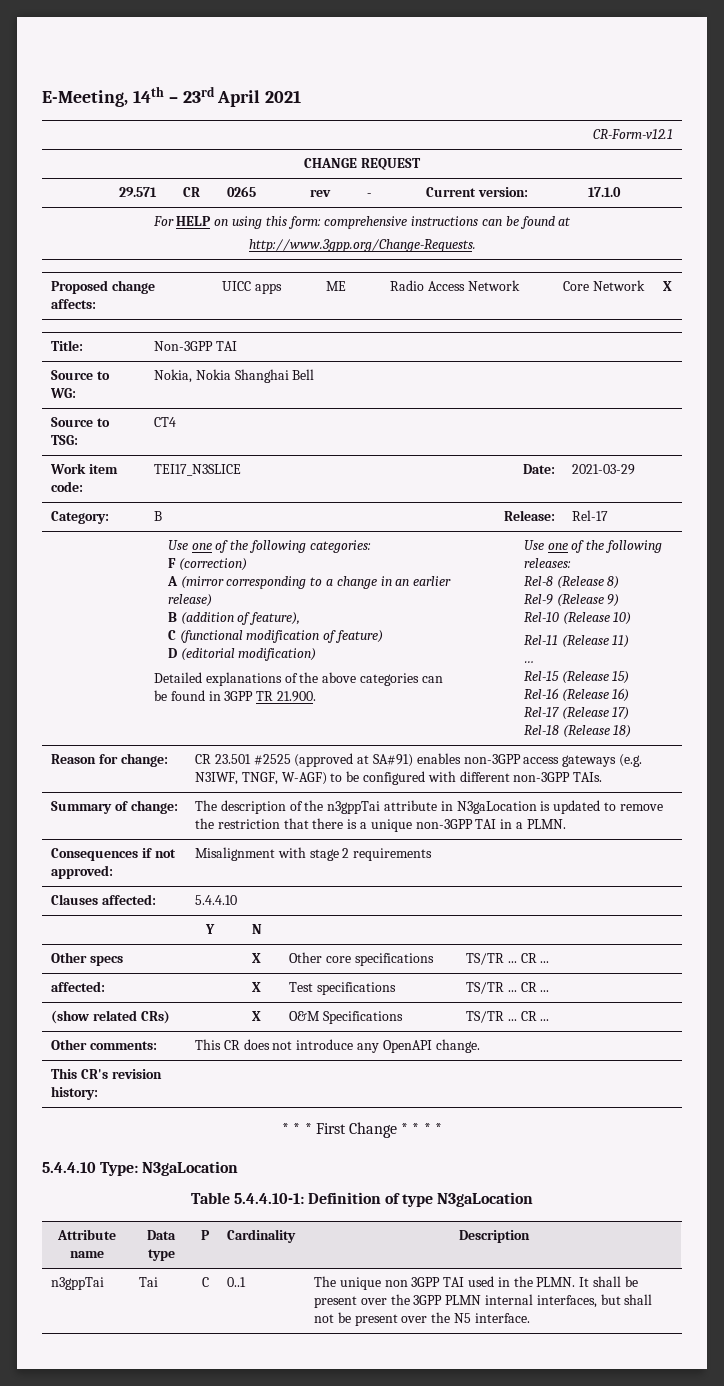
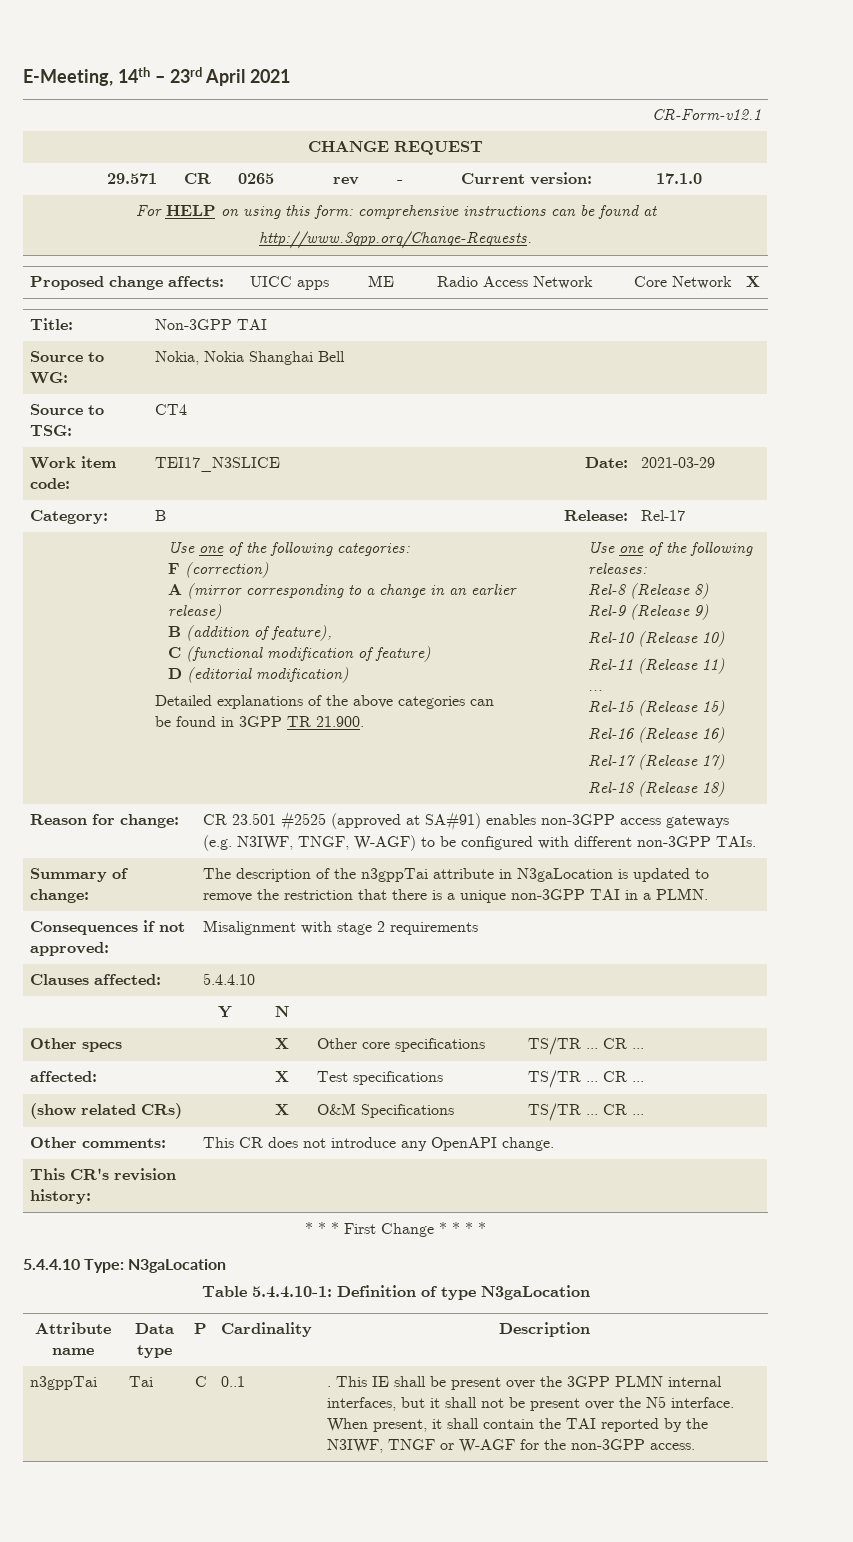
- The unique non 3GPP TAI used in the PLMN. It shall be present over the 3GPP PLMN internal interfaces, but shall not be present over the N5 interface.
+ . This IE shall be present over the 3GPP PLMN internal interfaces, but it shall not be present over the N5 interface.
+ When present, it shall contain the TAI reported by the N3IWF, TNGF or W-AGF for the non-3GPP access.

